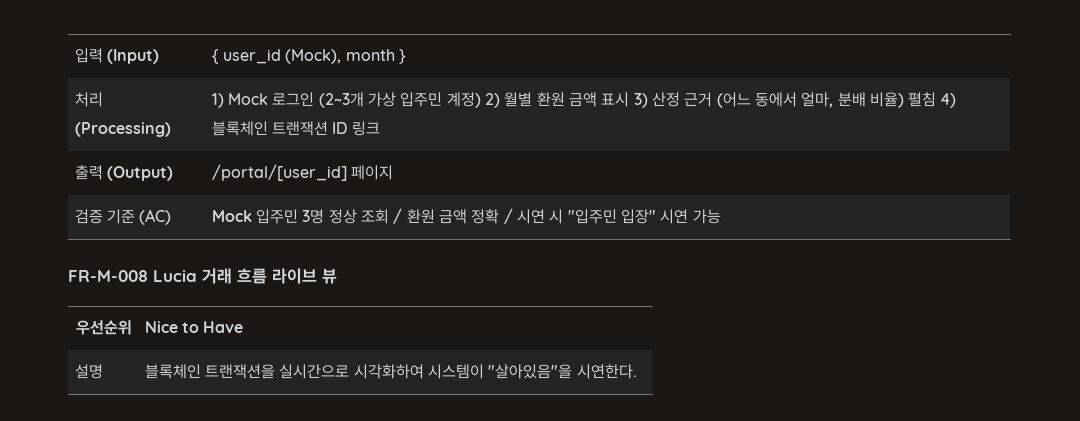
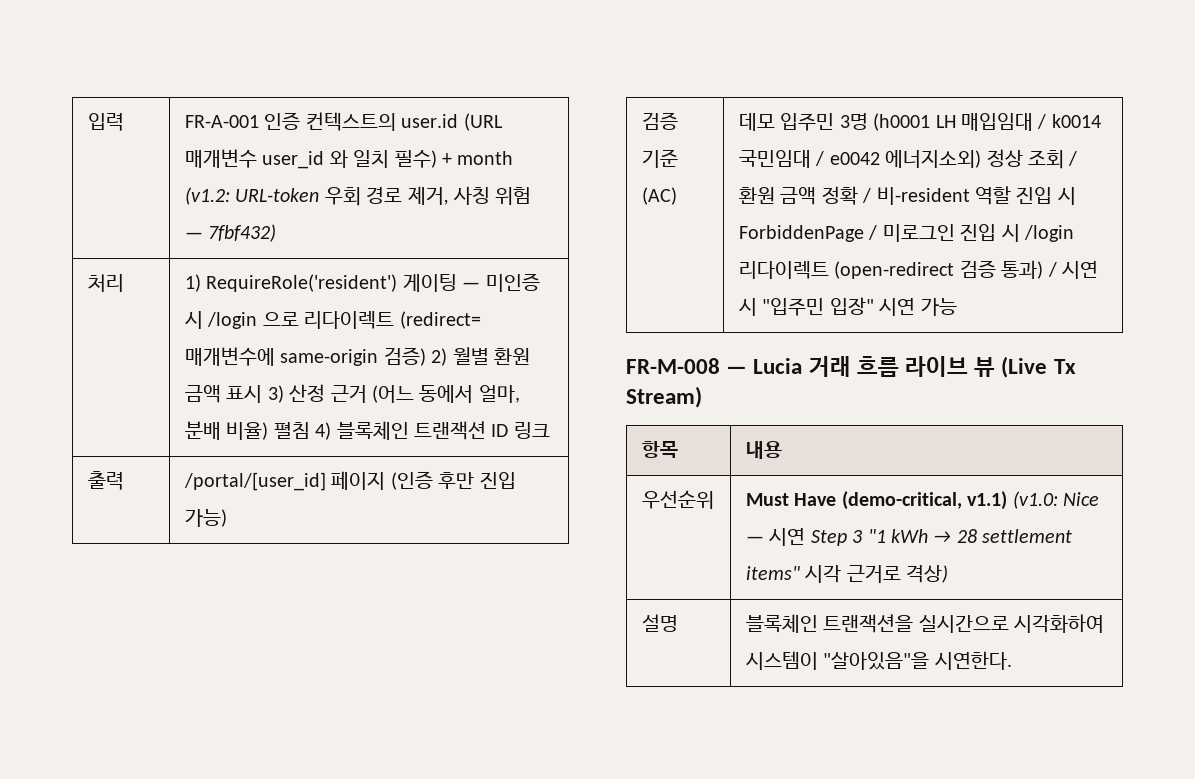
- 입력 (Input) | { user_id (Mock), month }
+ 입력 | FR-A-001 인증 컨텍스트의 user.id (URL 매개변수 user_id 와 일치 필수) + month (v1.2: URL-token 우회 경로 제거, 사칭 위험 — 7fbf432)
- 처리 (Processing) | 1) Mock 로그인 (2~3개 가상 입주민 계정) 2) 월별 환원 금액 표시 3) 산정 근거 (어느 동에서 얼마, 분배 비율) 펼침 4) 블록체인 트랜잭션 ID 링크
+ 처리 | 1) RequireRole('resident') 게이팅 — 미인증 시 /login 으로 리다이렉트 (redirect= 매개변수에 same-origin 검증) 2) 월별 환원 금액 표시 3) 산정 근거 (어느 동에서 얼마, 분배 비율) 펼침 4) 블록체인 트랜잭션 ID 링크
- 출력 (Output) | /portal/[user_id] 페이지
+ 출력 | /portal/[user_id] 페이지 (인증 후만 진입 가능)
- Mock 입주민 3명 정상 조회 / 환원 금액 정확 / 시연 시 "입주민 입장" 시연 가능
+ 데모 입주민 3명 (h0001 LH 매입임대 / k0014 국민임대 / e0042 에너지소외) 정상 조회 / 환원 금액 정확 / 비-resident 역할 진입 시 ForbiddenPage / 미로그인 진입 시 /login 리다이렉트 (open-redirect 검증 통과) / 시연 시 "입주민 입장" 시연 가능
- FR-M-008 Lucia 거래 흐름 라이브 뷰
- 우선순위 | Nice to Have
+ FR-M-008 — Lucia 거래 흐름 라이브 뷰 (Live Tx Stream)
+ 항목 | 내용
+ 우선순위 | Must Have (demo-critical, v1.1) (v1.0: Nice — 시연 Step 3 "1 kWh → 28 settlement items" 시각 근거로 격상)

